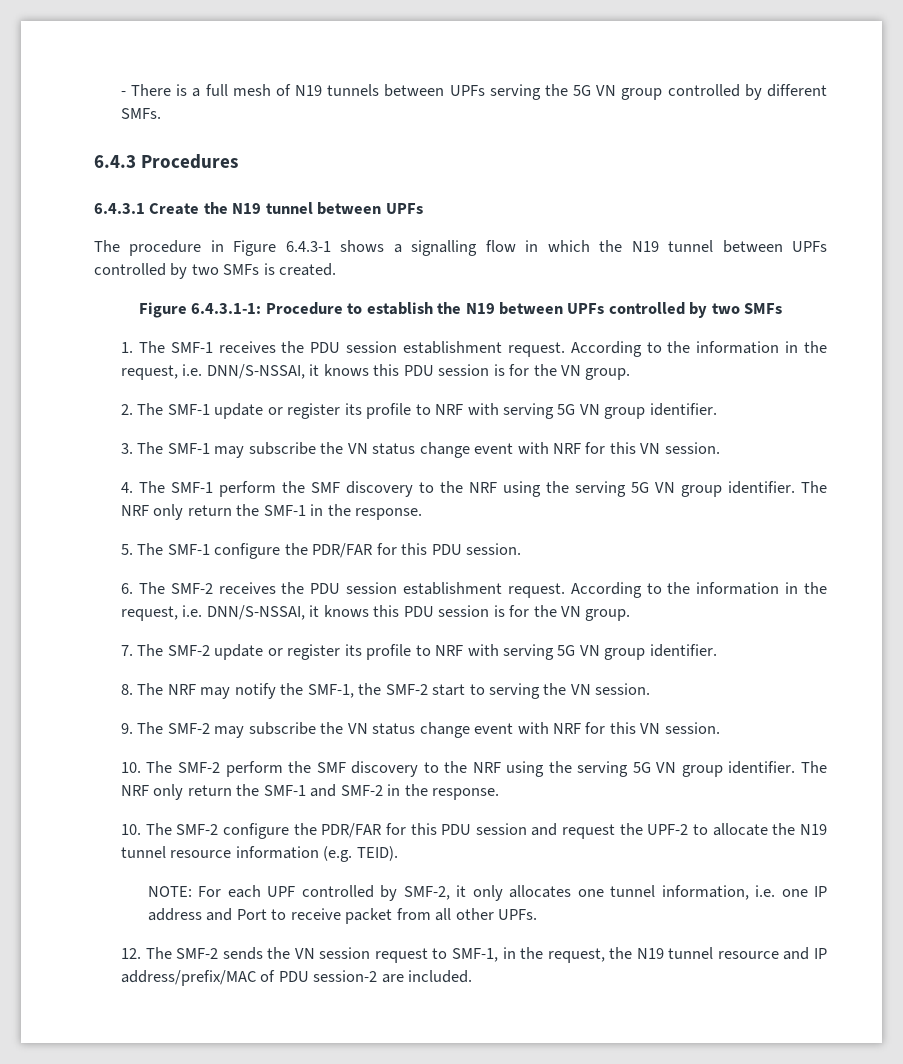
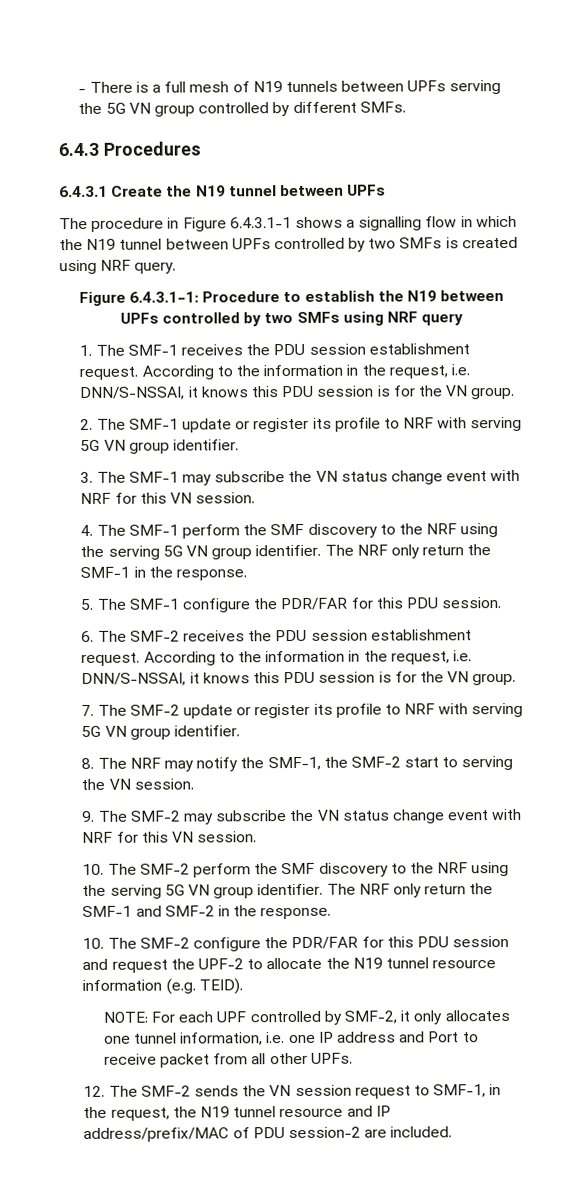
- The procedure in Figure 6.4.3-1 shows a signalling flow in which the N19 tunnel between UPFs controlled by two SMFs is created.
+ The procedure in Figure 6.4.3.1-1 shows a signalling flow in which the N19 tunnel between UPFs controlled by two SMFs is created using NRF query.
- Figure 6.4.3.1-1: Procedure to establish the N19 between UPFs controlled by two SMFs
+ Figure 6.4.3.1-1: Procedure to establish the N19 between UPFs controlled by two SMFs using NRF query

